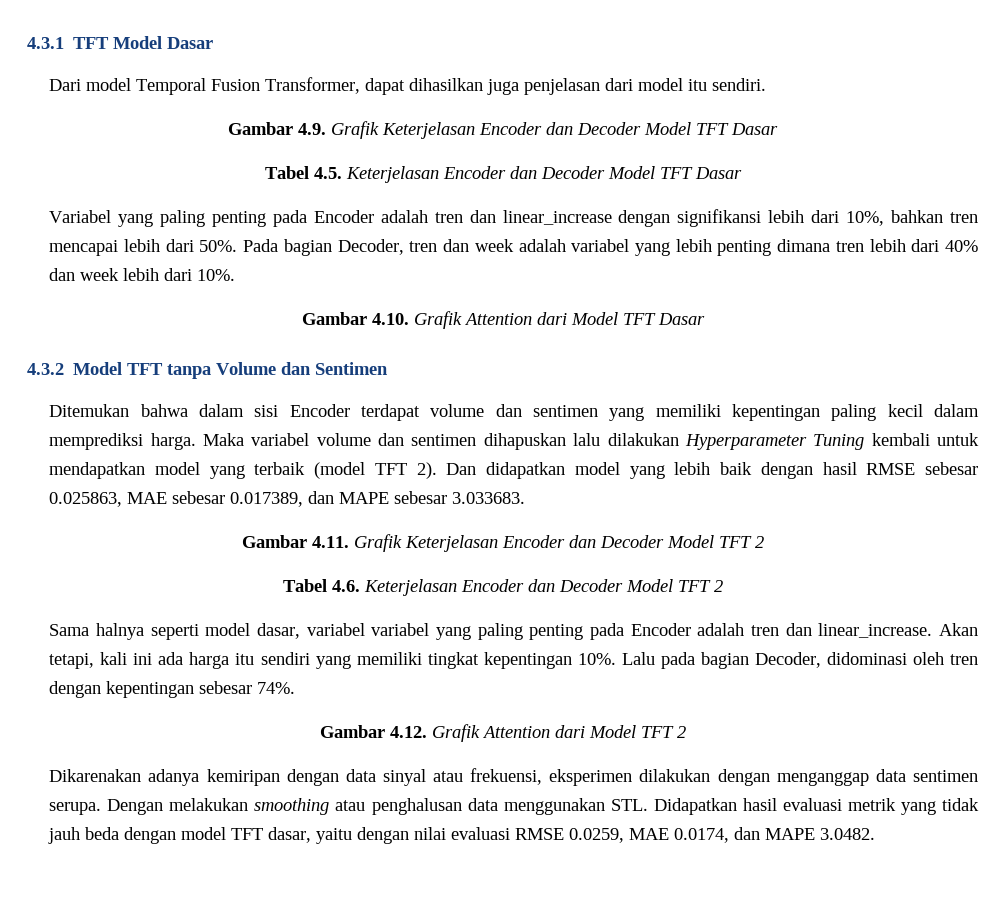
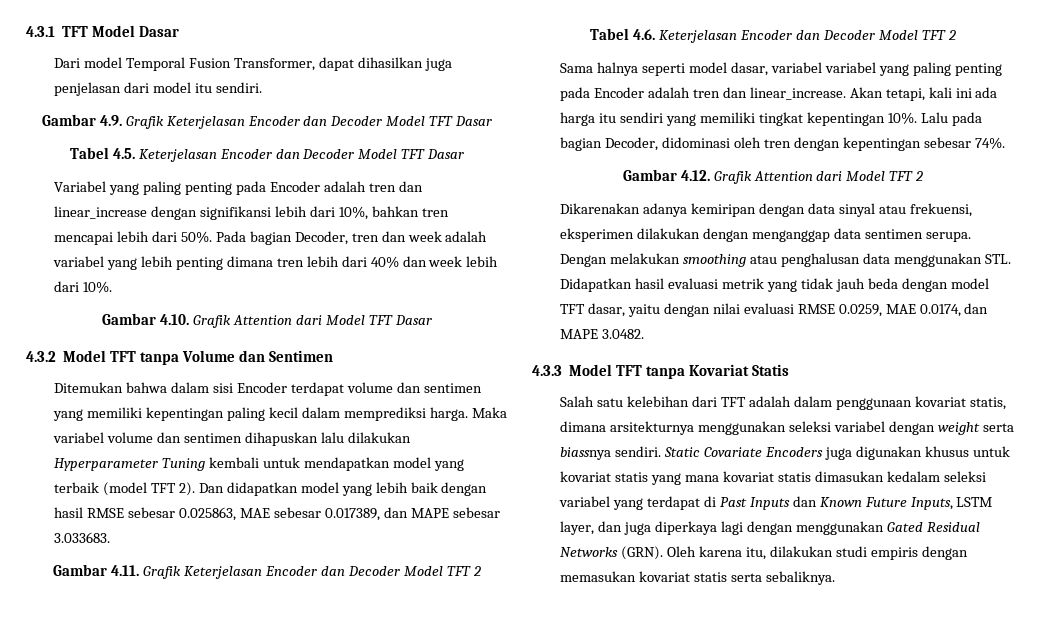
+ 4.3.3 Model TFT tanpa Kovariat Statis
+ Salah satu kelebihan dari TFT adalah dalam penggunaan kovariat statis, dimana arsitekturnya menggunakan seleksi variabel dengan weight serta biassnya sendiri. Static Covariate Encoders juga digunakan khusus untuk kovariat statis yang mana kovariat statis dimasukan kedalam seleksi variabel yang terdapat di Past Inputs dan Known Future Inputs, LSTM layer, dan juga diperkaya lagi dengan menggunakan Gated Residual Networks (GRN). Oleh karena itu, dilakukan studi empiris dengan memasukan kovariat statis serta sebaliknya.

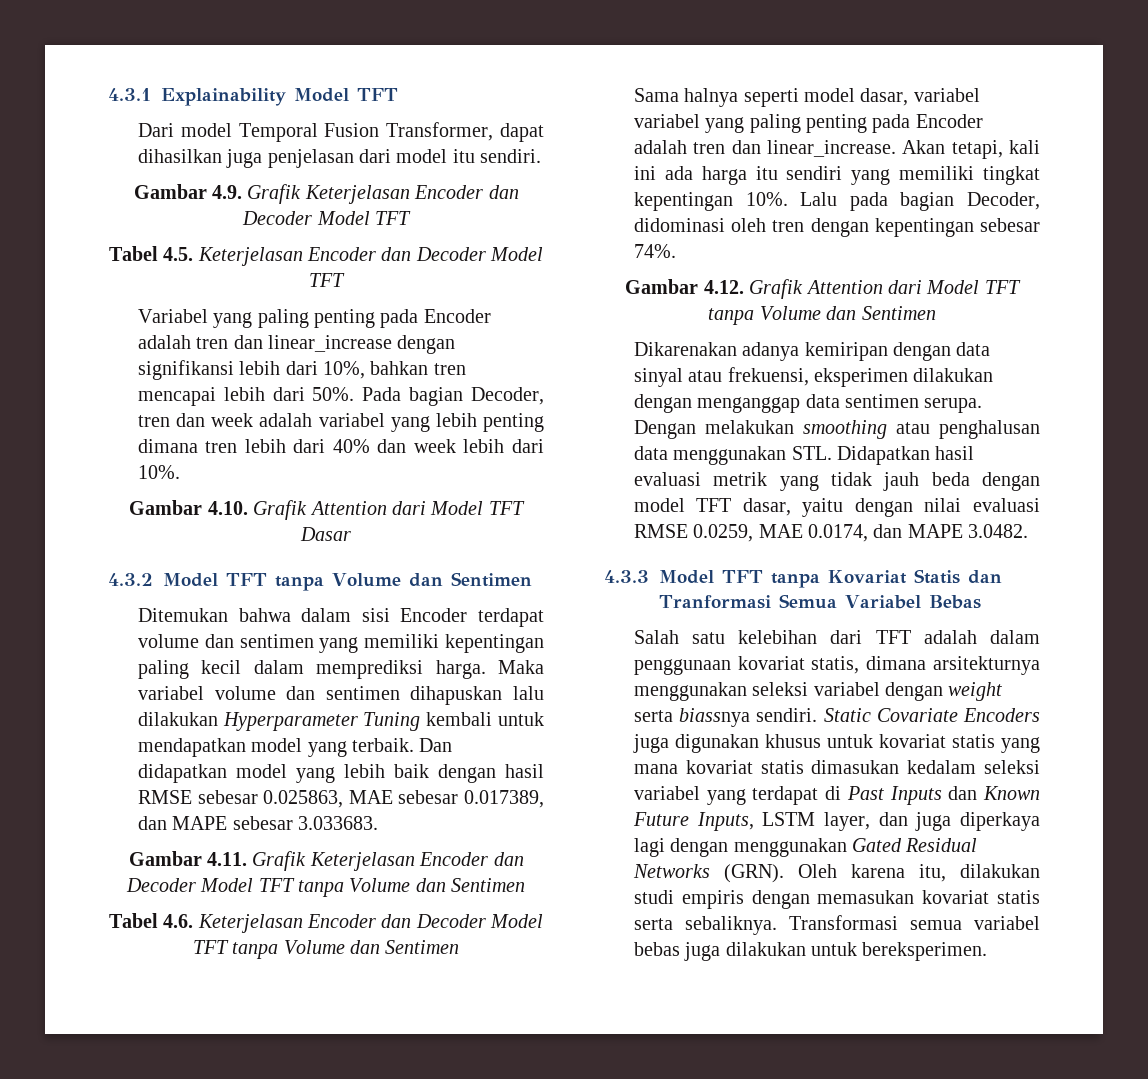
- 4.3.1 TFT Model Dasar
+ 4.3.1 Explainability Model TFT
- Gambar 4.9. Grafik Keterjelasan Encoder dan Decoder Model TFT Dasar
+ Gambar 4.9. Grafik Keterjelasan Encoder dan Decoder Model TFT
- Tabel 4.5. Keterjelasan Encoder dan Decoder Model TFT Dasar
+ Tabel 4.5. Keterjelasan Encoder dan Decoder Model TFT
- Maka variabel volume dan sentimen dihapuskan lalu dilakukan Hyperparameter Tuning kembali untuk mendapatkan model yang terbaik (model TFT 2).
+ Maka variabel volume dan sentimen dihapuskan lalu dilakukan Hyperparameter Tuning kembali untuk mendapatkan model yang terbaik.
- Gambar 4.11. Grafik Keterjelasan Encoder dan Decoder Model TFT 2
+ Gambar 4.11. Grafik Keterjelasan Encoder dan Decoder Model TFT tanpa Volume dan Sentimen
- Tabel 4.6. Keterjelasan Encoder dan Decoder Model TFT 2
+ Tabel 4.6. Keterjelasan Encoder dan Decoder Model TFT tanpa Volume dan Sentimen
- Gambar 4.12. Grafik Attention dari Model TFT 2
+ Gambar 4.12. Grafik Attention dari Model TFT tanpa Volume dan Sentimen
- 4.3.3 Model TFT tanpa Kovariat Statis
+ 4.3.3 Model TFT tanpa Kovariat Statis dan Tranformasi Semua Variabel Bebas
+ Transformasi semua variabel bebas juga dilakukan untuk bereksperimen.

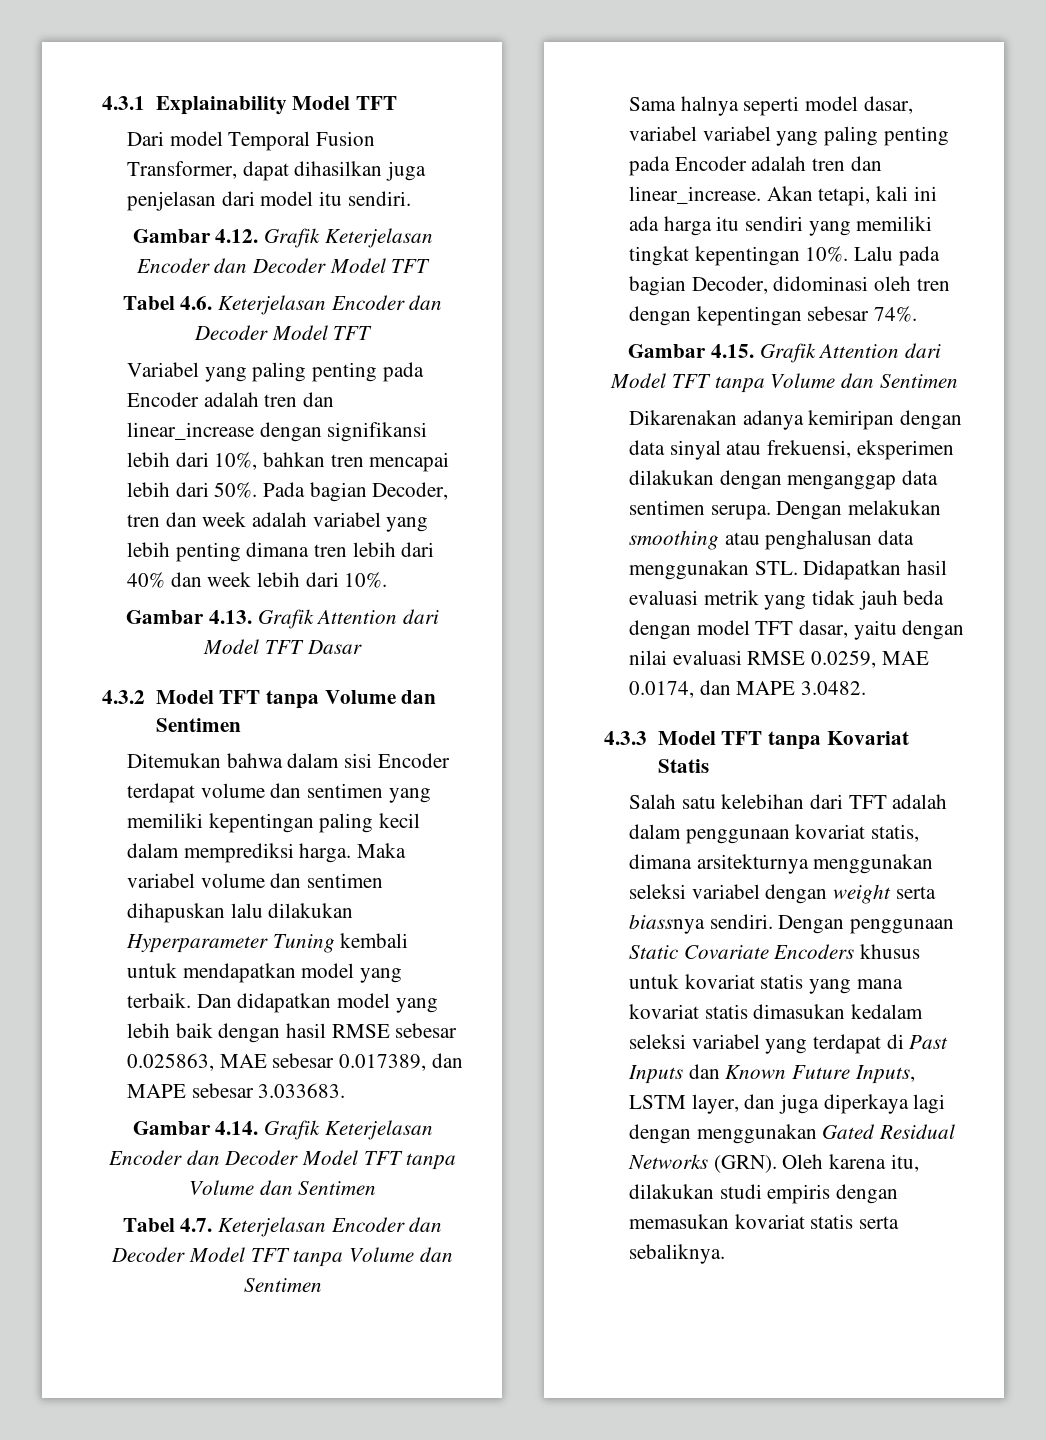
- Gambar 4.9. Grafik Keterjelasan Encoder dan Decoder Model TFT
+ Gambar 4.12. Grafik Keterjelasan Encoder dan Decoder Model TFT
- Tabel 4.5. Keterjelasan Encoder dan Decoder Model TFT
+ Tabel 4.6. Keterjelasan Encoder dan Decoder Model TFT
- Gambar 4.10. Grafik Attention dari Model TFT Dasar
+ Gambar 4.13. Grafik Attention dari Model TFT Dasar
- Gambar 4.11. Grafik Keterjelasan Encoder dan Decoder Model TFT tanpa Volume dan Sentimen
+ Gambar 4.14. Grafik Keterjelasan Encoder dan Decoder Model TFT tanpa Volume dan Sentimen
- Tabel 4.6. Keterjelasan Encoder dan Decoder Model TFT tanpa Volume dan Sentimen
+ Tabel 4.7. Keterjelasan Encoder dan Decoder Model TFT tanpa Volume dan Sentimen
- Gambar 4.12. Grafik Attention dari Model TFT tanpa Volume dan Sentimen
+ Gambar 4.15. Grafik Attention dari Model TFT tanpa Volume dan Sentimen
- 4.3.3 Model TFT tanpa Kovariat Statis dan Tranformasi Semua Variabel Bebas
+ 4.3.3 Model TFT tanpa Kovariat Statis
- Static Covariate Encoders juga digunakan khusus untuk kovariat statis yang mana kovariat statis dimasukan kedalam seleksi variabel yang terdapat di Past Inputs dan Known Future Inputs, LSTM layer, dan juga diperkaya lagi dengan menggunakan Gated Residual Networks (GRN).
+ Dengan penggunaan Static Covariate Encoders khusus untuk kovariat statis yang mana kovariat statis dimasukan kedalam seleksi variabel yang terdapat di Past Inputs dan Known Future Inputs, LSTM layer, dan juga diperkaya lagi dengan menggunakan Gated Residual Networks (GRN).
- Transformasi semua variabel bebas juga dilakukan untuk bereksperimen.

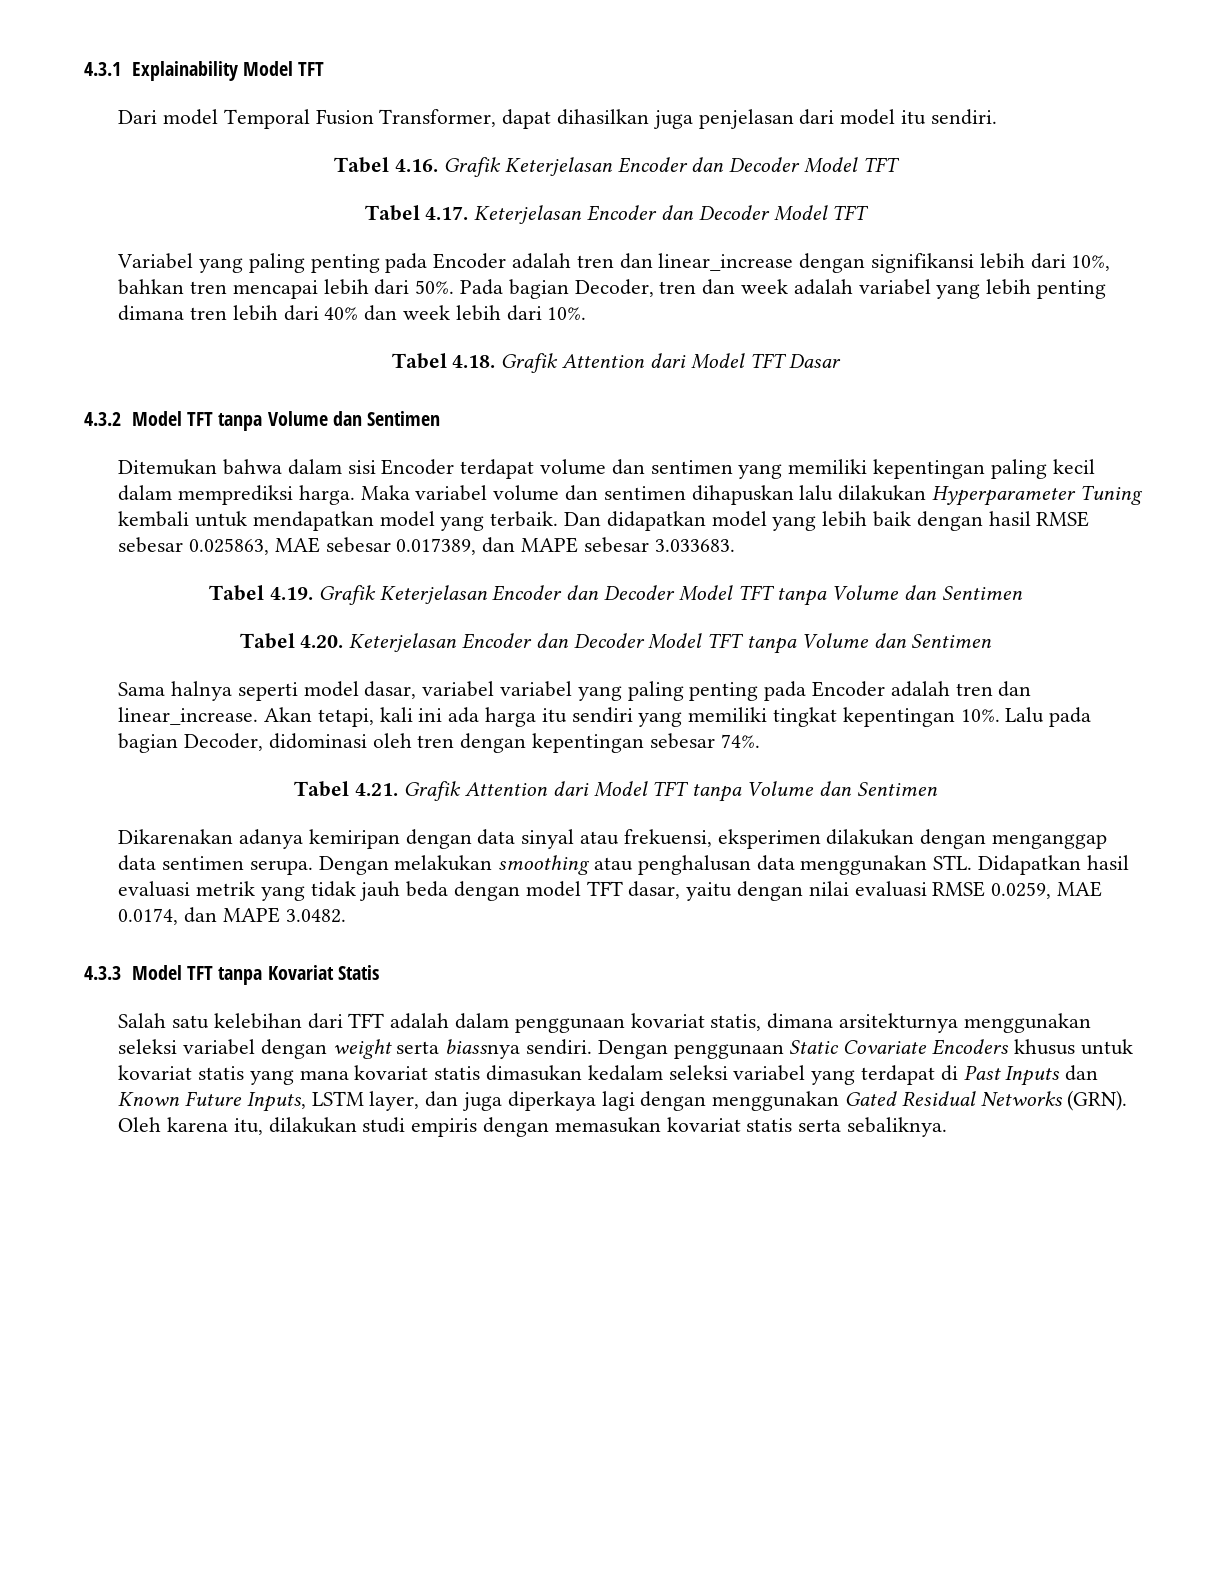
- Gambar 4.12. Grafik Keterjelasan Encoder dan Decoder Model TFT
+ Tabel 4.16. Grafik Keterjelasan Encoder dan Decoder Model TFT
- Tabel 4.6. Keterjelasan Encoder dan Decoder Model TFT
+ Tabel 4.17. Keterjelasan Encoder dan Decoder Model TFT
- Gambar 4.13. Grafik Attention dari Model TFT Dasar
+ Tabel 4.18. Grafik Attention dari Model TFT Dasar
- Gambar 4.14. Grafik Keterjelasan Encoder dan Decoder Model TFT tanpa Volume dan Sentimen
+ Tabel 4.19. Grafik Keterjelasan Encoder dan Decoder Model TFT tanpa Volume dan Sentimen
- Tabel 4.7. Keterjelasan Encoder dan Decoder Model TFT tanpa Volume dan Sentimen
+ Tabel 4.20. Keterjelasan Encoder dan Decoder Model TFT tanpa Volume dan Sentimen
- Gambar 4.15. Grafik Attention dari Model TFT tanpa Volume dan Sentimen
+ Tabel 4.21. Grafik Attention dari Model TFT tanpa Volume dan Sentimen

